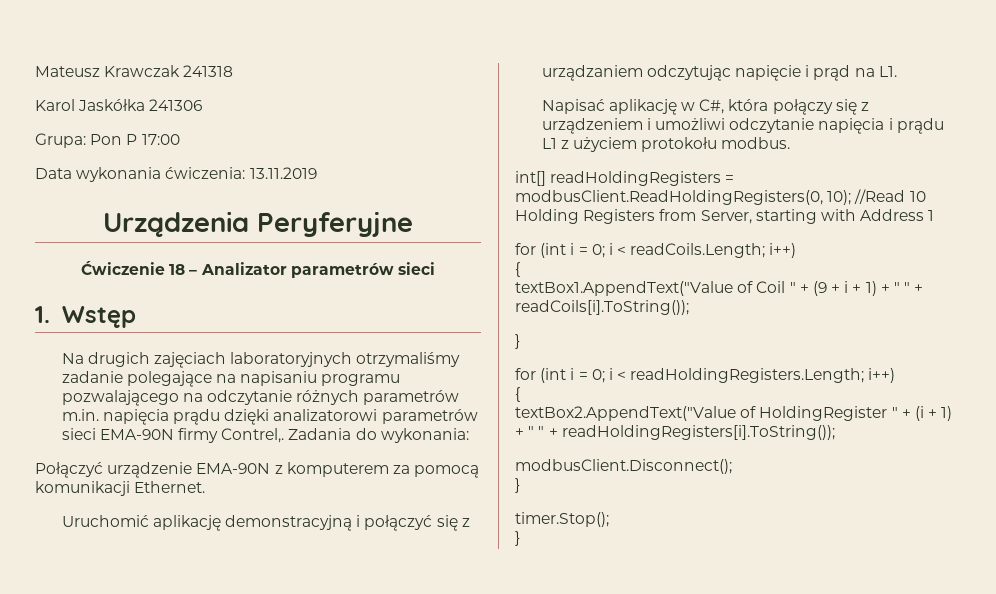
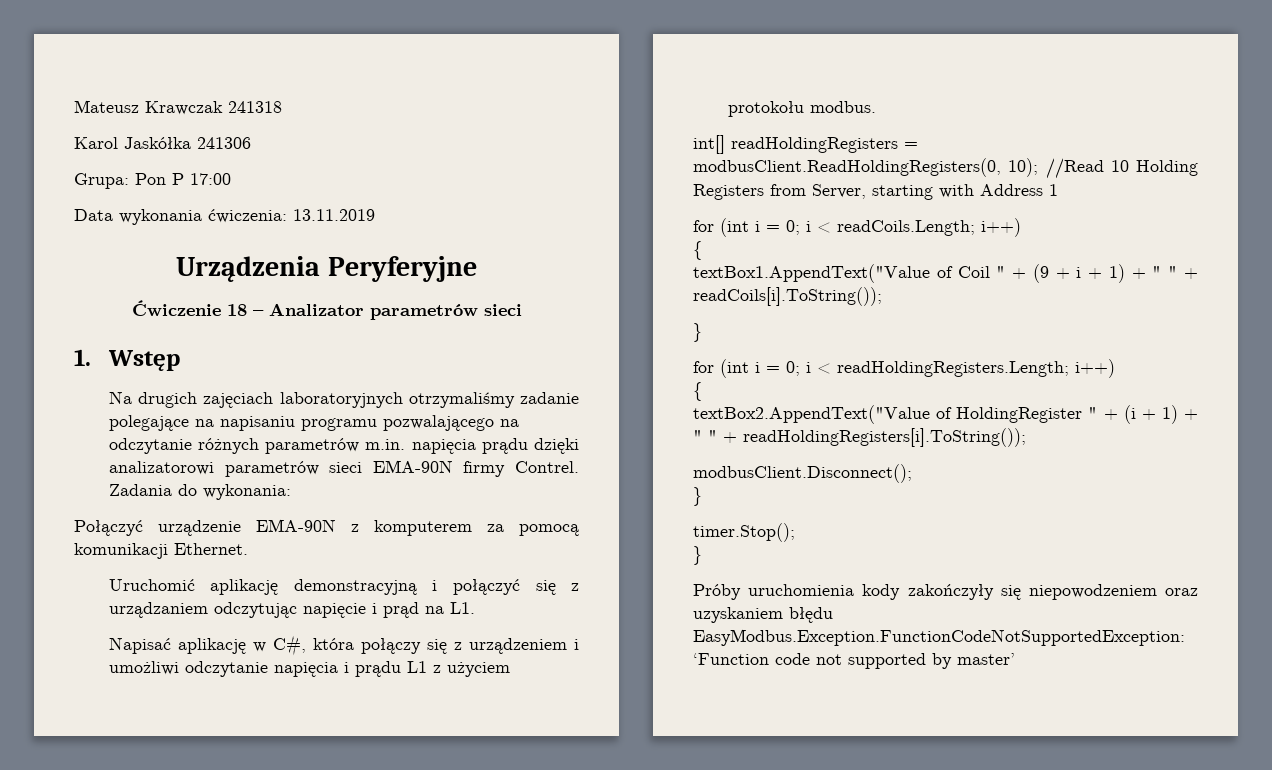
- Na drugich zajęciach laboratoryjnych otrzymaliśmy zadanie polegające na napisaniu programu pozwalającego na odczytanie różnych parametrów m.in. napięcia prądu dzięki analizatorowi parametrów sieci EMA-90N firmy Contrel,.
+ Na drugich zajęciach laboratoryjnych otrzymaliśmy zadanie polegające na napisaniu programu pozwalającego na odczytanie różnych parametrów m.in. napięcia prądu dzięki analizatorowi parametrów sieci EMA-90N firmy Contrel.
+ Próby uruchomienia kody zakończyły się niepowodzeniem oraz uzyskaniem błędu EasyModbus.Exception.FunctionCodeNotSupportedException: ‘Function code not supported by master’

